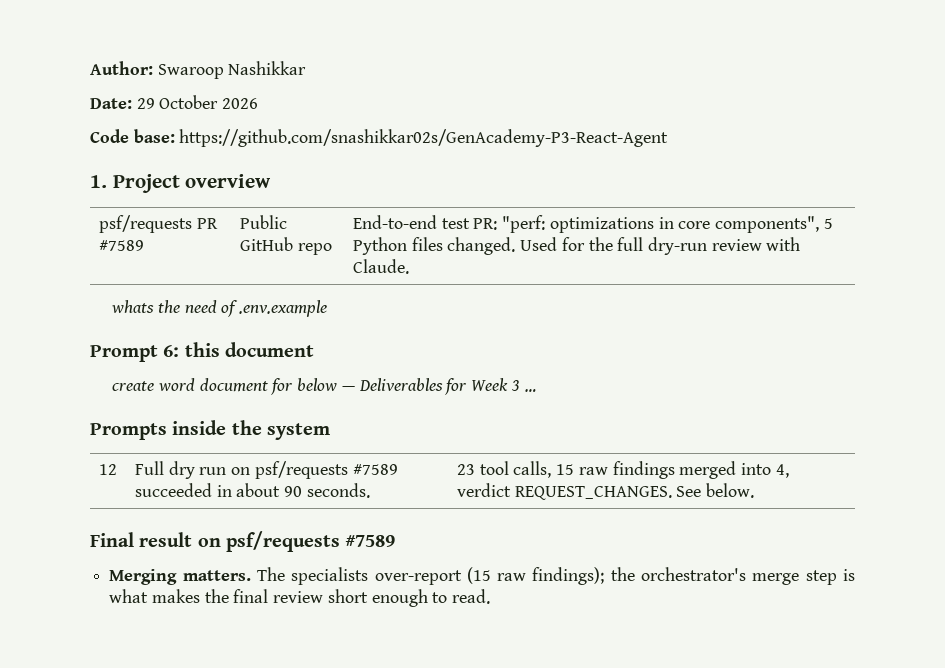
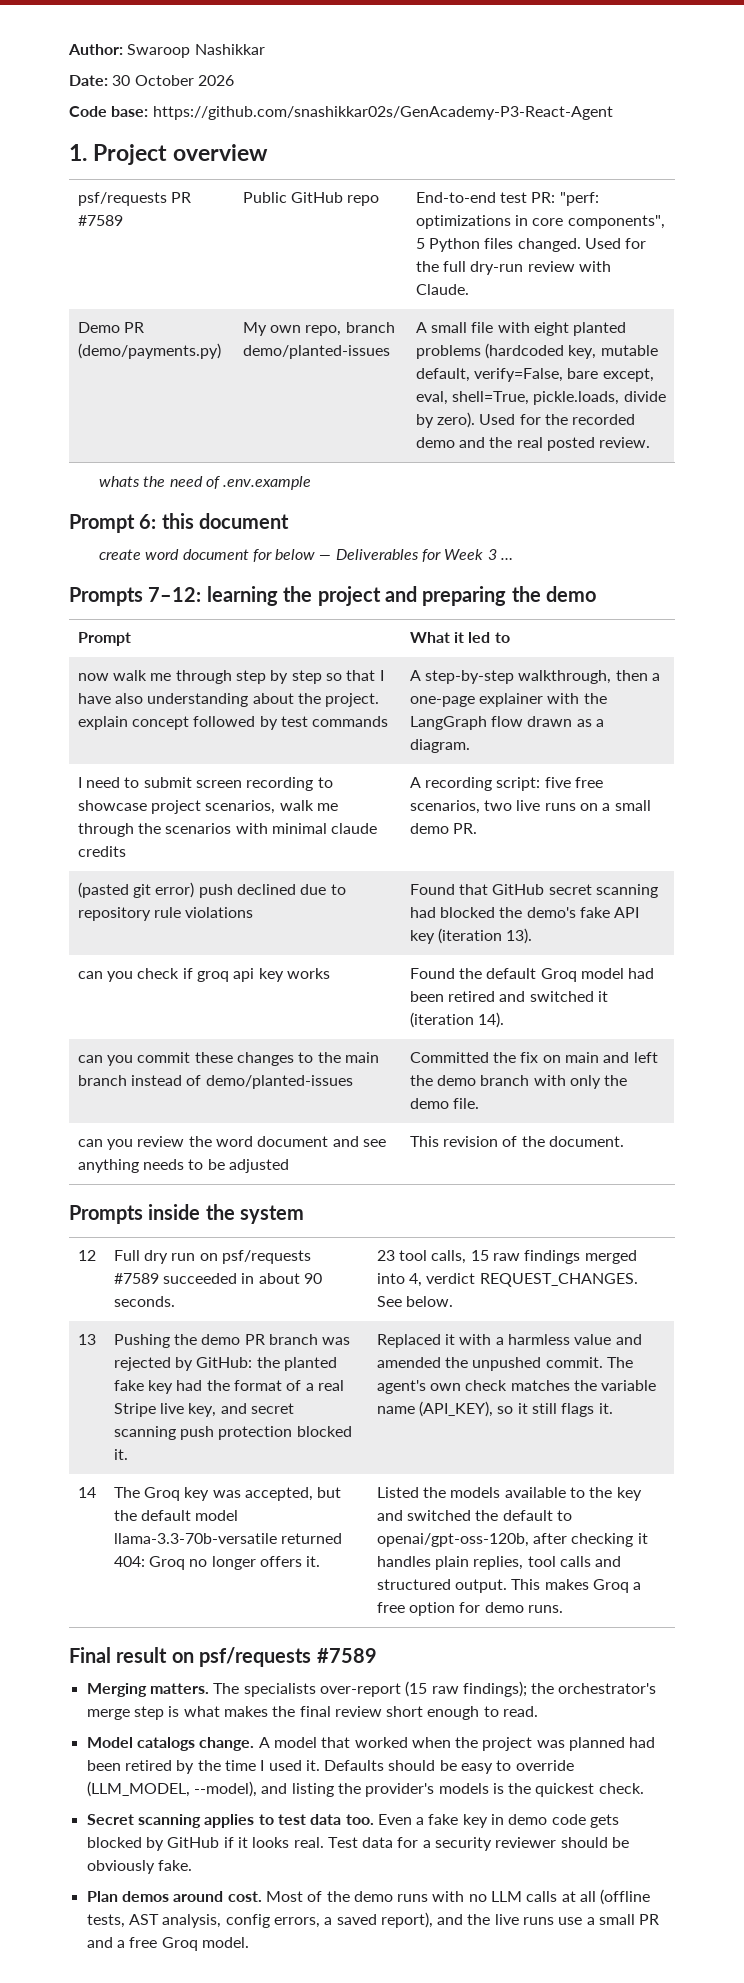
- Date: 29 October 2026
+ Date: 30 October 2026
+ Demo PR (demo/payments.py) | My own repo, branch demo/planted-issues | A small file with eight planted problems (hardcoded key, mutable default, verify=False, bare except, eval, shell=True, pickle.loads, divide by zero). Used for the recorded demo and the real posted review.
+ Prompts 7–12: learning the project and preparing the demo
+ Prompt | What it led to
+ now walk me through step by step so that I have also understanding about the project. explain concept followed by test commands | A step-by-step walkthrough, then a one-page explainer with the LangGraph flow drawn as a diagram.
+ I need to submit screen recording to showcase project scenarios, walk me through the scenarios with minimal claude credits | A recording script: five free scenarios, two live runs on a small demo PR.
+ (pasted git error) push declined due to repository rule violations | Found that GitHub secret scanning had blocked the demo's fake API key (iteration 13).
+ can you check if groq api key works | Found the default Groq model had been retired and switched it (iteration 14).
+ can you commit these changes to the main branch instead of demo/planted-issues | Committed the fix on main and left the demo branch with only the demo file.
+ can you review the word document and see anything needs to be adjusted | This revision of the document.
+ 13 | Pushing the demo PR branch was rejected by GitHub: the planted fake key had the format of a real Stripe live key, and secret scanning push protection blocked it. | Replaced it with a harmless value and amended the unpushed commit. The agent's own check matches the variable name (API_KEY), so it still flags it.
+ 14 | The Groq key was accepted, but the default model llama-3.3-70b-versatile returned 404: Groq no longer offers it. | Listed the models available to the key and switched the default to openai/gpt-oss-120b, after checking it handles plain replies, tool calls and structured output. This makes Groq a free option for demo runs.
+ Model catalogs change. A model that worked when the project was planned had been retired by the time I used it. Defaults should be easy to override (LLM_MODEL, --model), and listing the provider's models is the quickest check.
+ Secret scanning applies to test data too. Even a fake key in demo code gets blocked by GitHub if it looks real. Test data for a security reviewer should be obviously fake.
+ Plan demos around cost. Most of the demo runs with no LLM calls at all (offline tests, AST analysis, config errors, a saved report), and the live runs use a small PR and a free Groq model.

